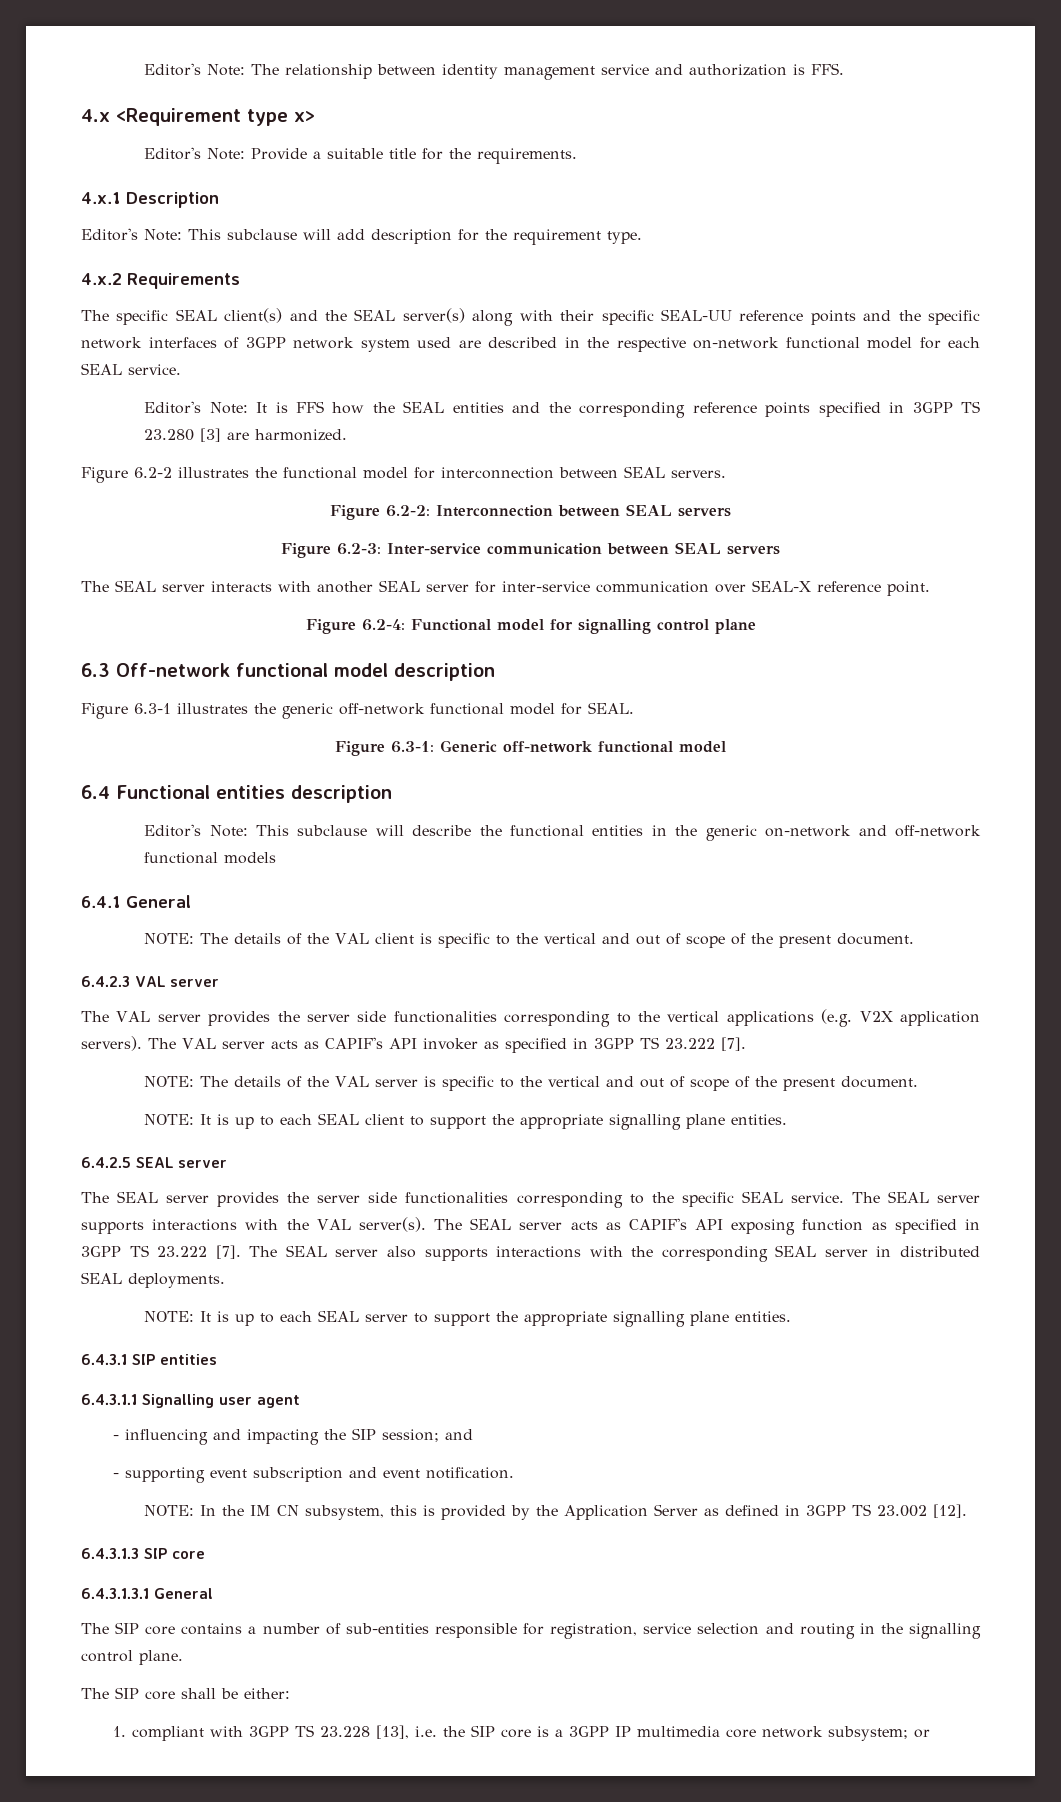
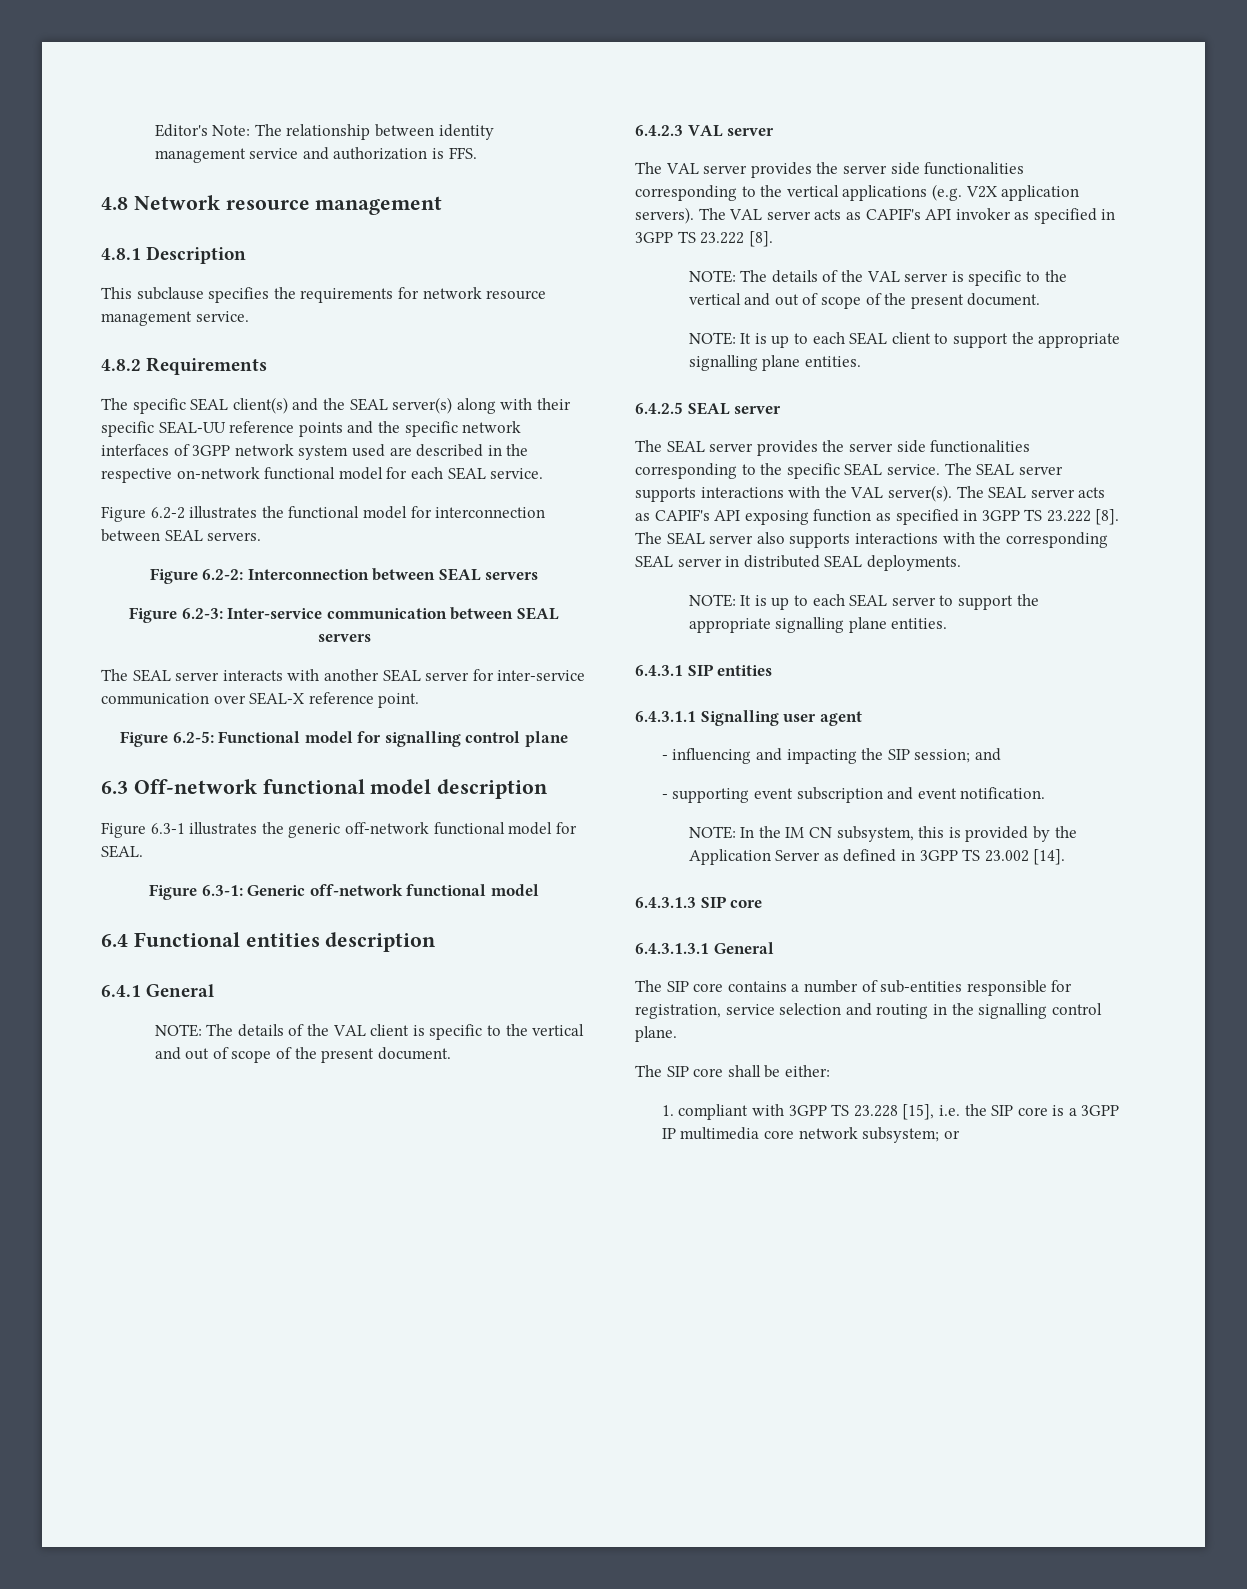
- 4.x <Requirement type x>
- Editor's Note: Provide a suitable title for the requirements.
- 4.x.1 Description
- Editor's Note: This subclause will add description for the requirement type.
- 4.x.2 Requirements
+ 4.8 Network resource management
+ 4.8.1 Description
+ This subclause specifies the requirements for network resource management service.
+ 4.8.2 Requirements
- Editor's Note: It is FFS how the SEAL entities and the corresponding reference points specified in 3GPP TS 23.280 [3] are harmonized.
- Figure 6.2-4: Functional model for signalling control plane
+ Figure 6.2-5: Functional model for signalling control plane
- Editor's Note: This subclause will describe the functional entities in the generic on-network and off-network functional models
- The VAL server acts as CAPIF's API invoker as specified in 3GPP TS 23.222 [7].
+ The VAL server acts as CAPIF's API invoker as specified in 3GPP TS 23.222 [8].
- The SEAL server acts as CAPIF's API exposing function as specified in 3GPP TS 23.222 [7].
+ The SEAL server acts as CAPIF's API exposing function as specified in 3GPP TS 23.222 [8].
- NOTE: In the IM CN subsystem, this is provided by the Application Server as defined in 3GPP TS 23.002 [12].
+ NOTE: In the IM CN subsystem, this is provided by the Application Server as defined in 3GPP TS 23.002 [14].
- 1. compliant with 3GPP TS 23.228 [13], i.e. the SIP core is a 3GPP IP multimedia core network subsystem; or
+ 1. compliant with 3GPP TS 23.228 [15], i.e. the SIP core is a 3GPP IP multimedia core network subsystem; or

